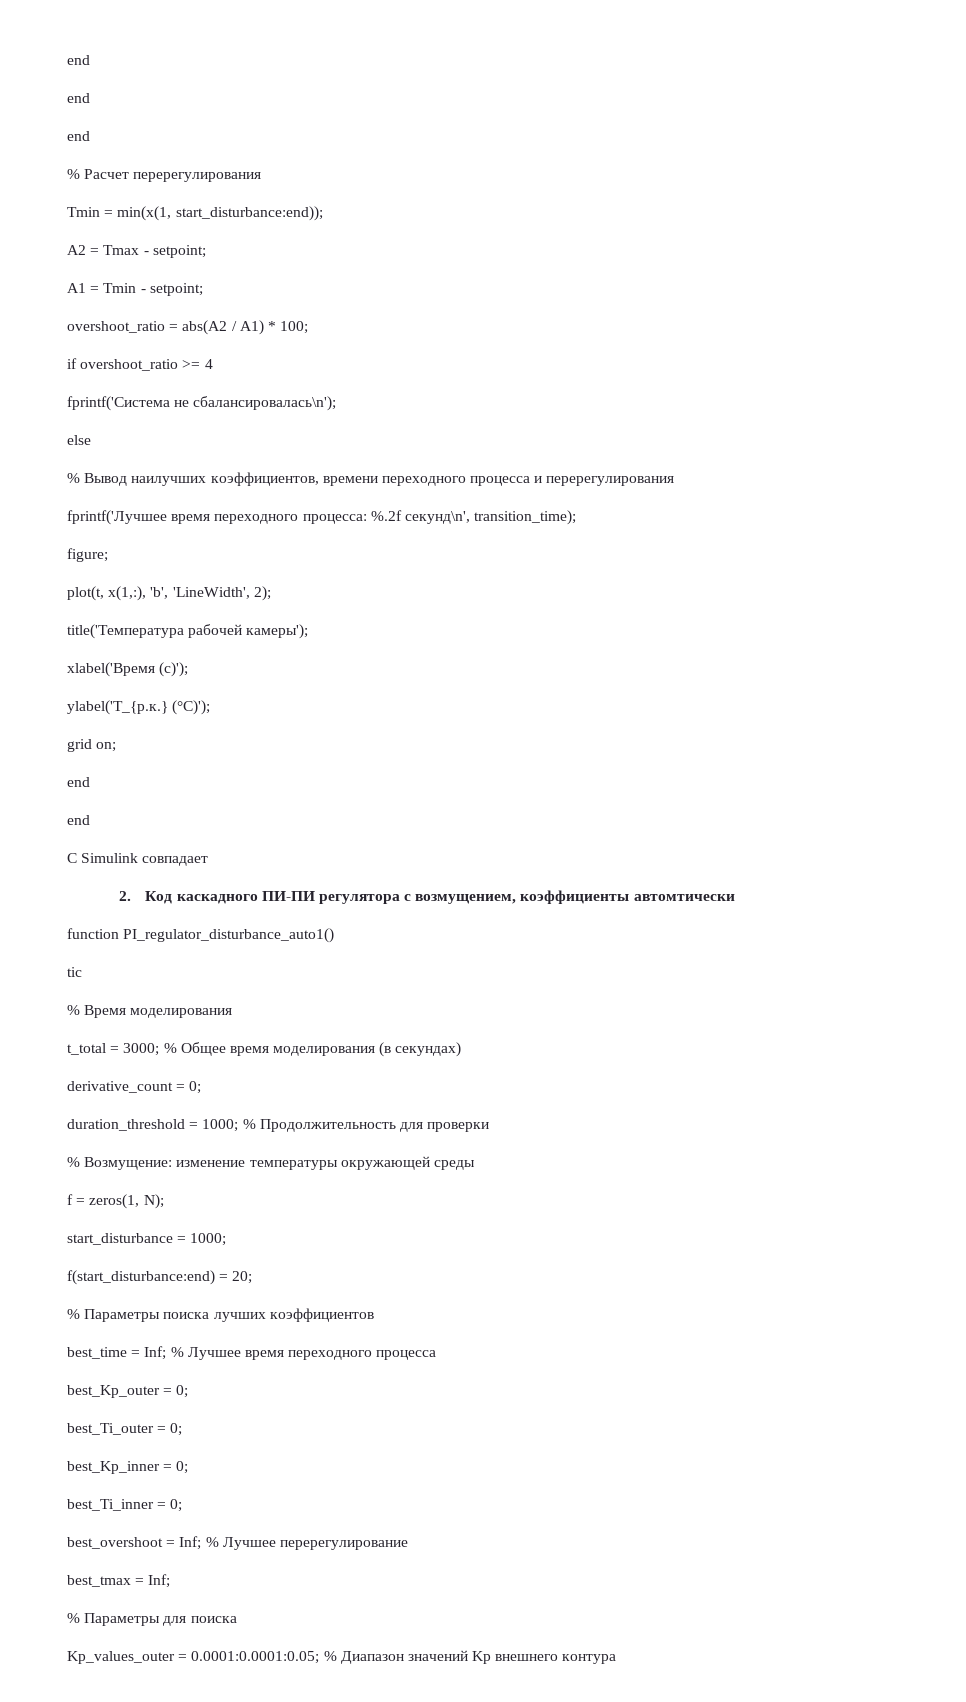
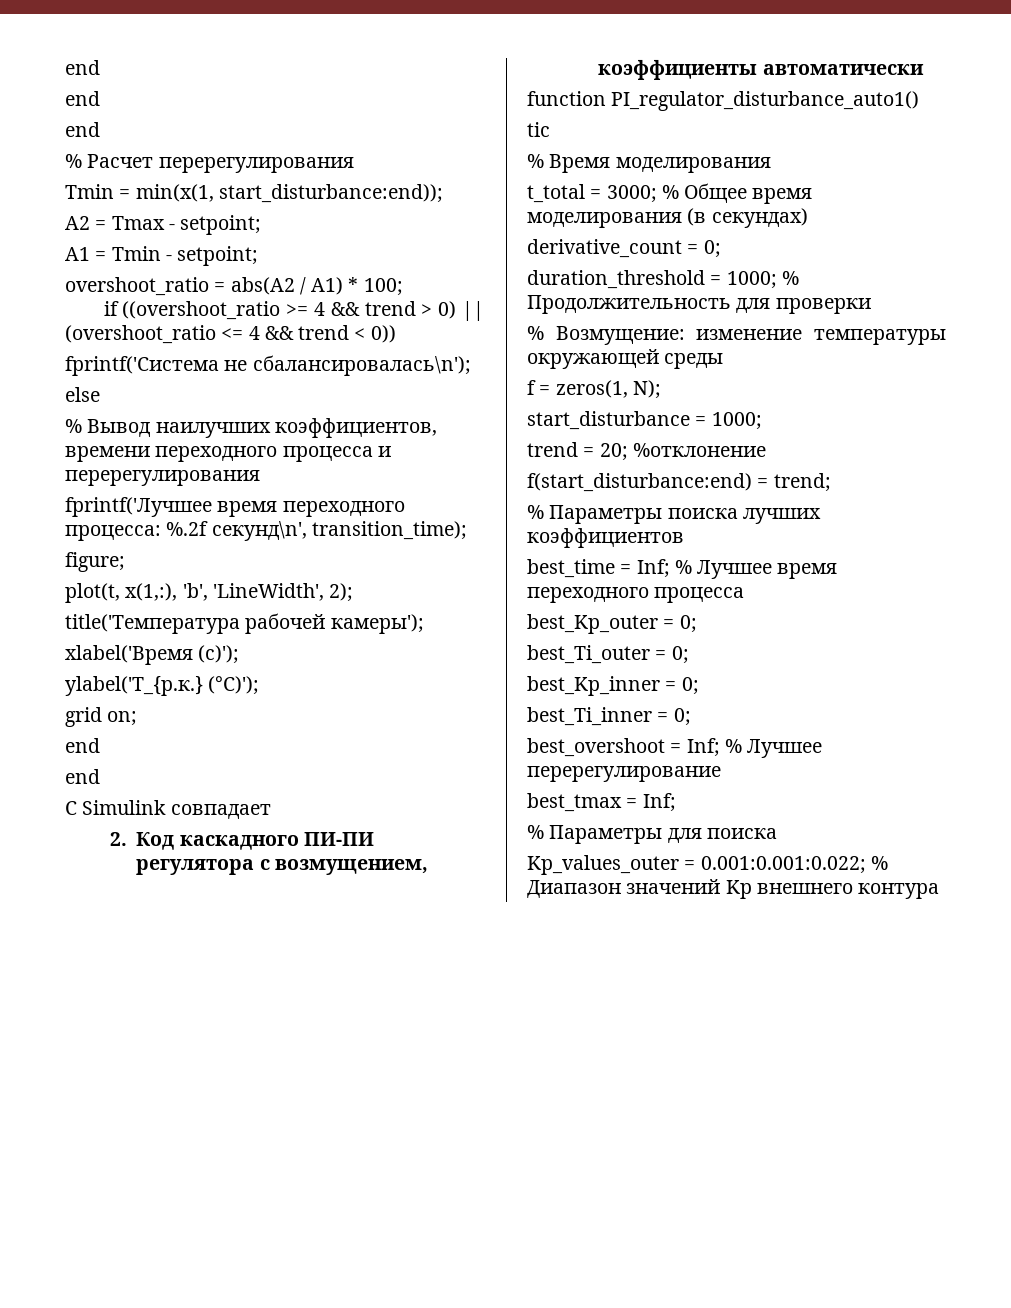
- if overshoot_ratio >= 4
+ if ((overshoot_ratio >= 4 && trend > 0) || (overshoot_ratio <= 4 && trend < 0))
- 2. Код каскадного ПИ-ПИ регулятора с возмущением, коэффициенты автомтически
+ 2. Код каскадного ПИ-ПИ регулятора с возмущением, коэффициенты автоматически
+ trend = 20; %отклонение
- f(start_disturbance:end) = 20;
+ f(start_disturbance:end) = trend;
- Kp_values_outer = 0.0001:0.0001:0.05; % Диапазон значений Kp внешнего контура
+ Kp_values_outer = 0.001:0.001:0.022; % Диапазон значений Kp внешнего контура

